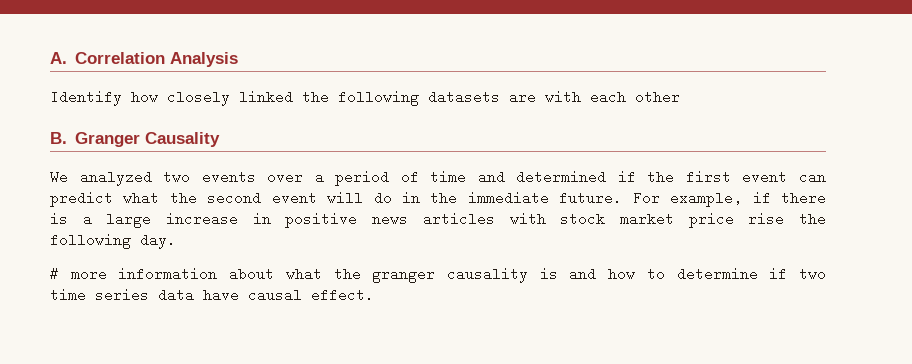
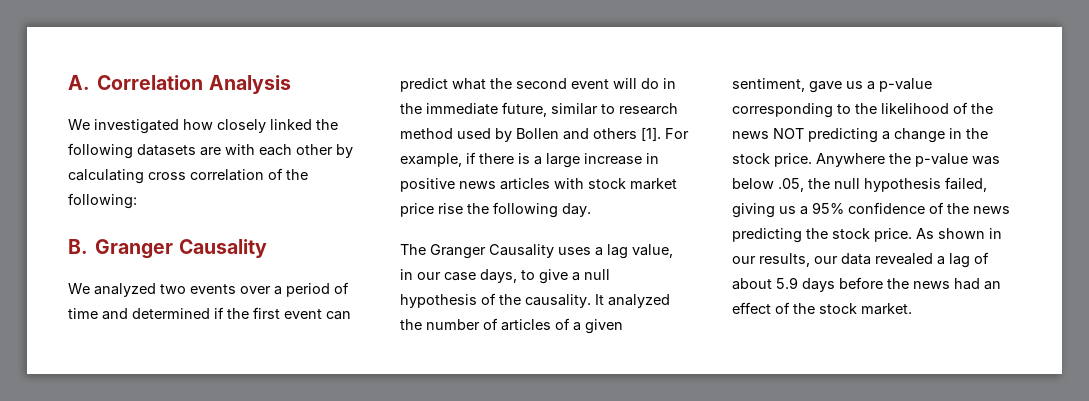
- Identify how closely linked the following datasets are with each other
+ We investigated how closely linked the following datasets are with each other by calculating cross correlation of the following:
- We analyzed two events over a period of time and determined if the first event can predict what the second event will do in the immediate future.
+ We analyzed two events over a period of time and determined if the first event can predict what the second event will do in the immediate future, similar to research method used by Bollen and others [1].
- # more information about what the granger causality is and how to determine if two time series data have causal effect.
+ The Granger Causality uses a lag value, in our case days, to give a null hypothesis of the causality. It analyzed the number of articles of a given sentiment, gave us a p-value corresponding to the likelihood of the news NOT predicting a change in the stock price. Anywhere the p-value was below .05, the null hypothesis failed, giving us a 95% confidence of the news predicting the stock price. As shown in our results, our data revealed a lag of about 5.9 days before the news had an effect of the stock market.

